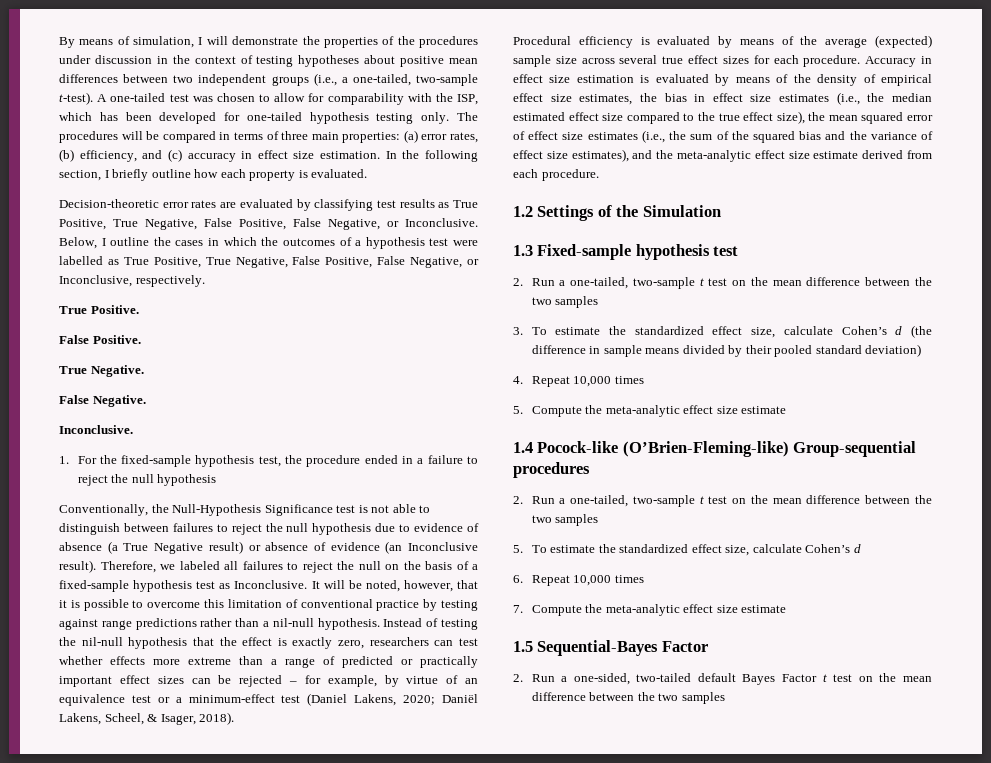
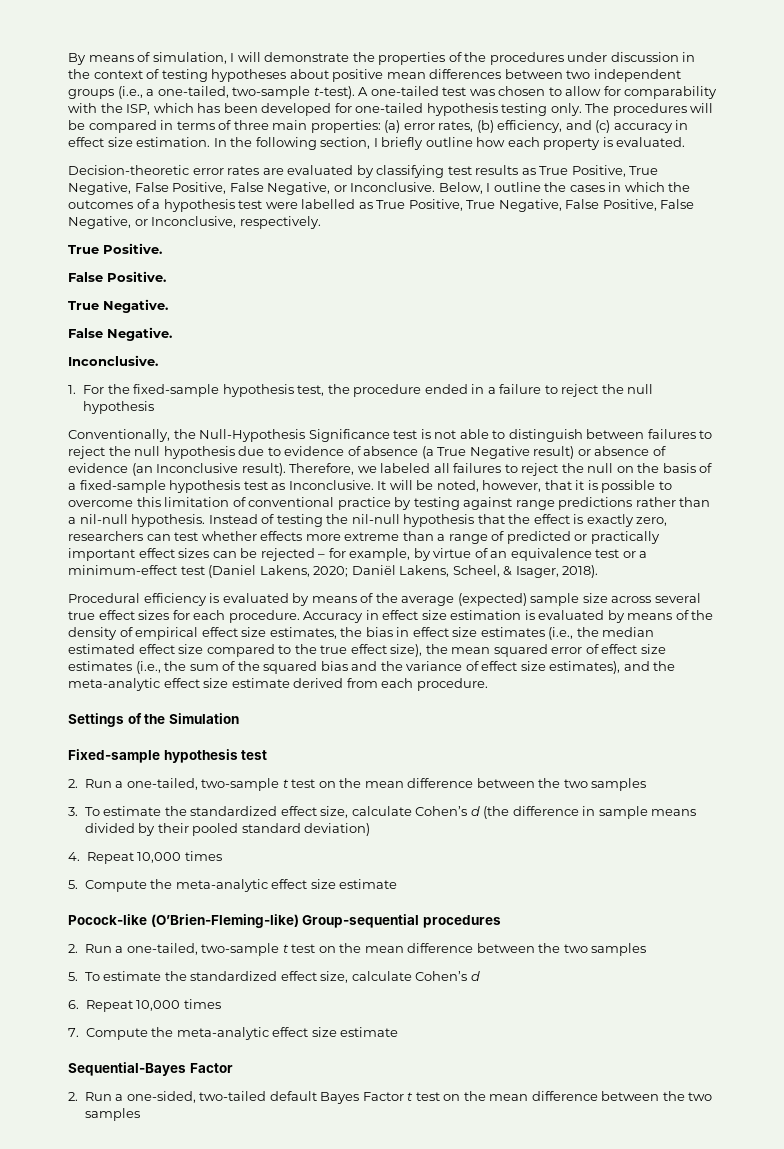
- 1.2 Settings of the Simulation
+ Settings of the Simulation
- 1.3 Fixed-sample hypothesis test
+ Fixed-sample hypothesis test
- 1.4 Pocock-like (O’Brien-Fleming-like) Group-sequential procedures
+ Pocock-like (O’Brien-Fleming-like) Group-sequential procedures
- 1.5 Sequential-Bayes Factor
+ Sequential-Bayes Factor

